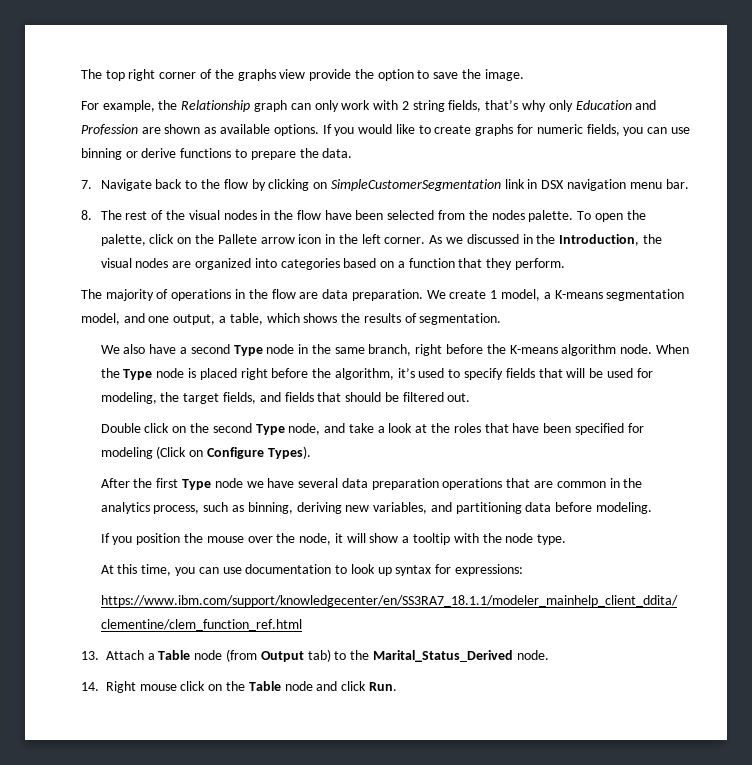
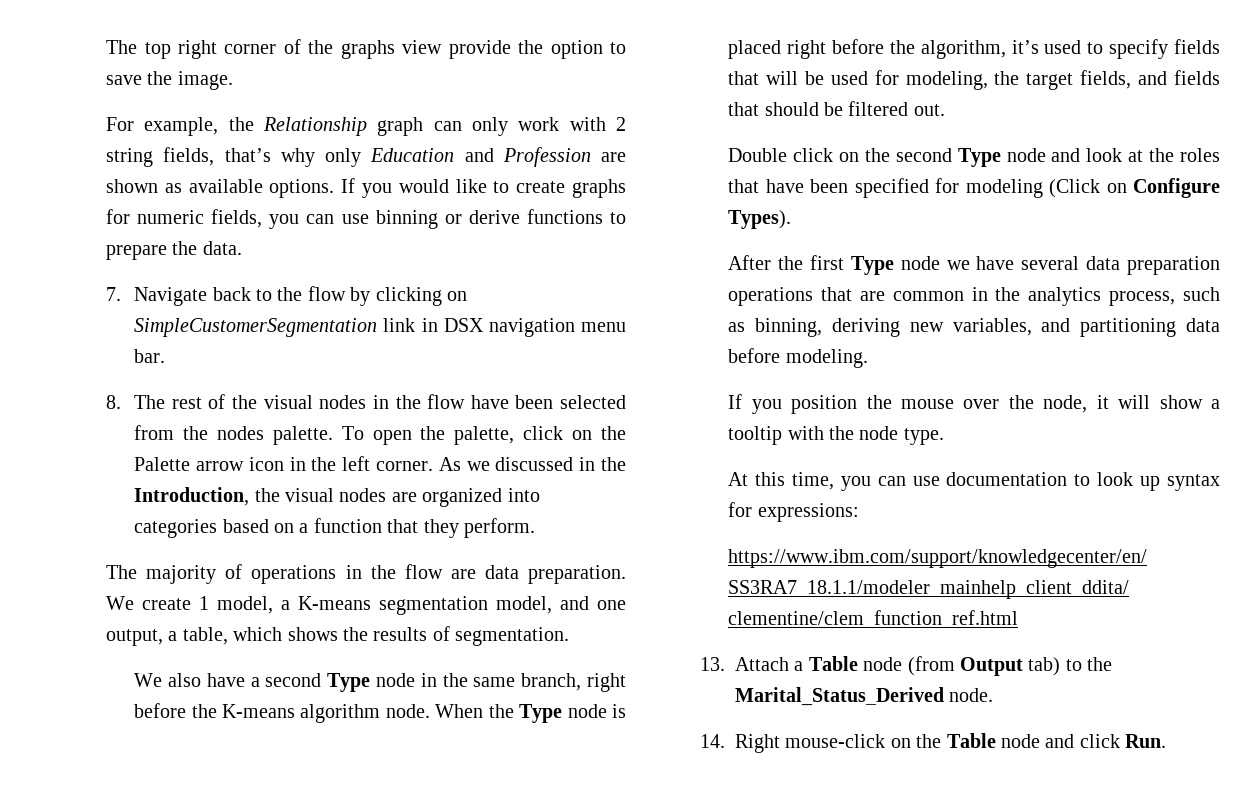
- To open the palette, click on the Pallete arrow icon in the left corner.
+ To open the palette, click on the Palette arrow icon in the left corner.
- Double click on the second Type node, and take a look at the roles that have been specified for modeling (Click on Configure Types).
+ Double click on the second Type node and look at the roles that have been specified for modeling (Click on Configure Types).
- 14. Right mouse click on the Table node and click Run.
+ 14. Right mouse-click on the Table node and click Run.

